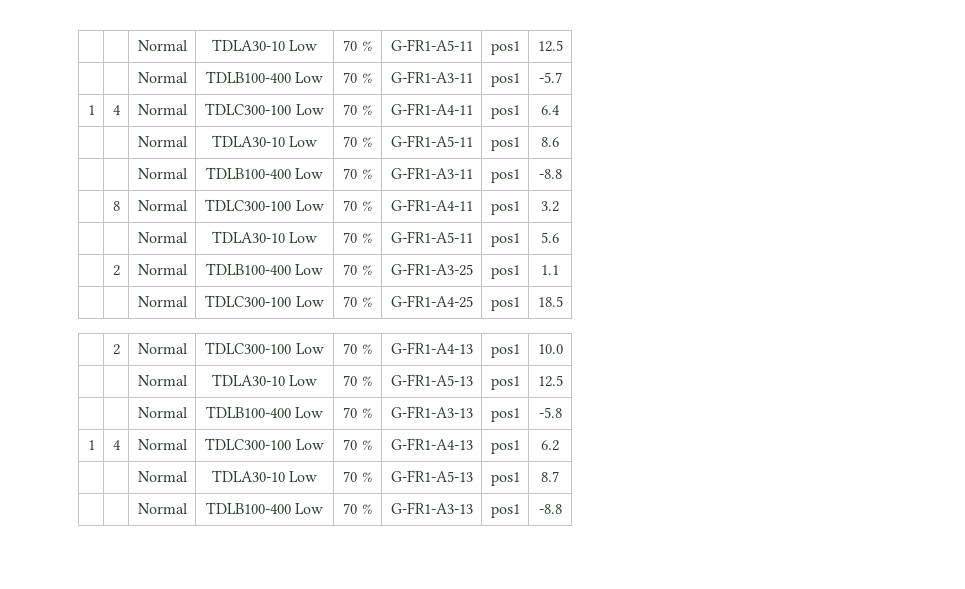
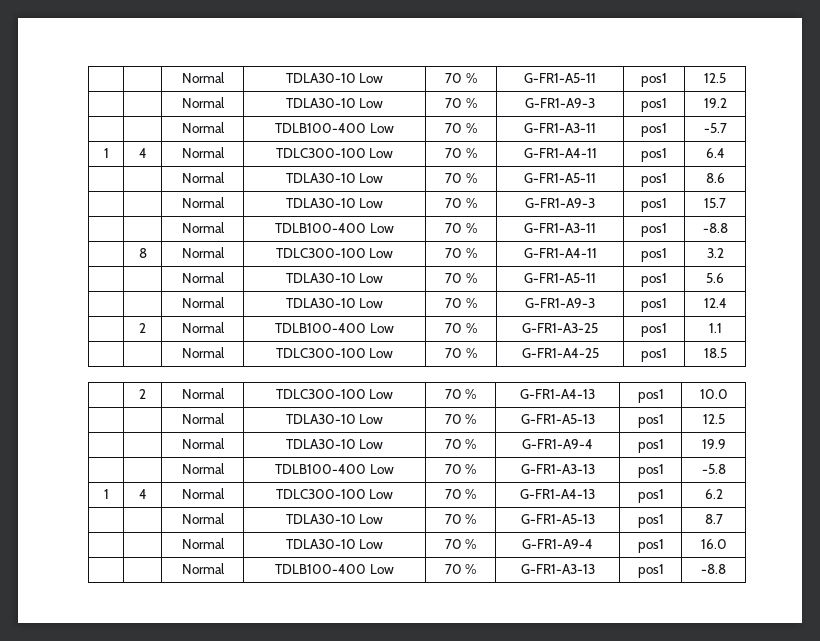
+ | | Normal | TDLA30-10 Low | 70 % | G-FR1-A9-3 | pos1 | 19.2
+ | | Normal | TDLA30-10 Low | 70 % | G-FR1-A9-3 | pos1 | 15.7
+ | | Normal | TDLA30-10 Low | 70 % | G-FR1-A9-3 | pos1 | 12.4
+ | | Normal | TDLA30-10 Low | 70 % | G-FR1-A9-4 | pos1 | 19.9
+ | | Normal | TDLA30-10 Low | 70 % | G-FR1-A9-4 | pos1 | 16.0

